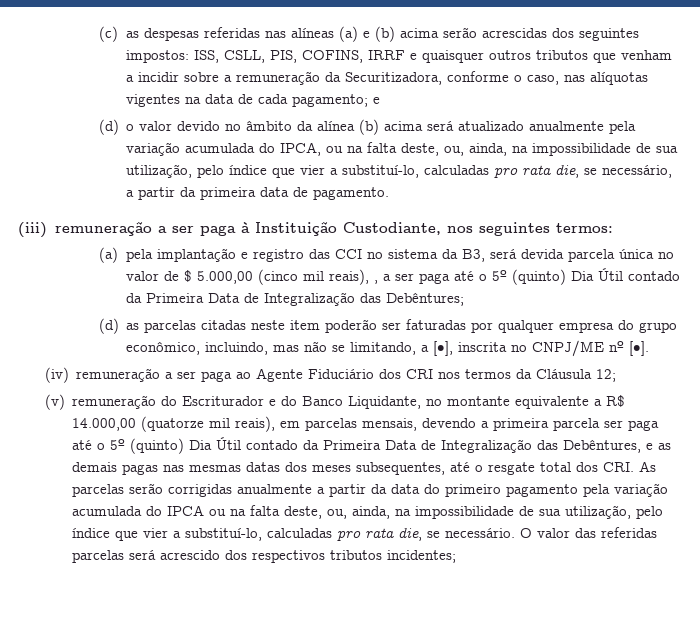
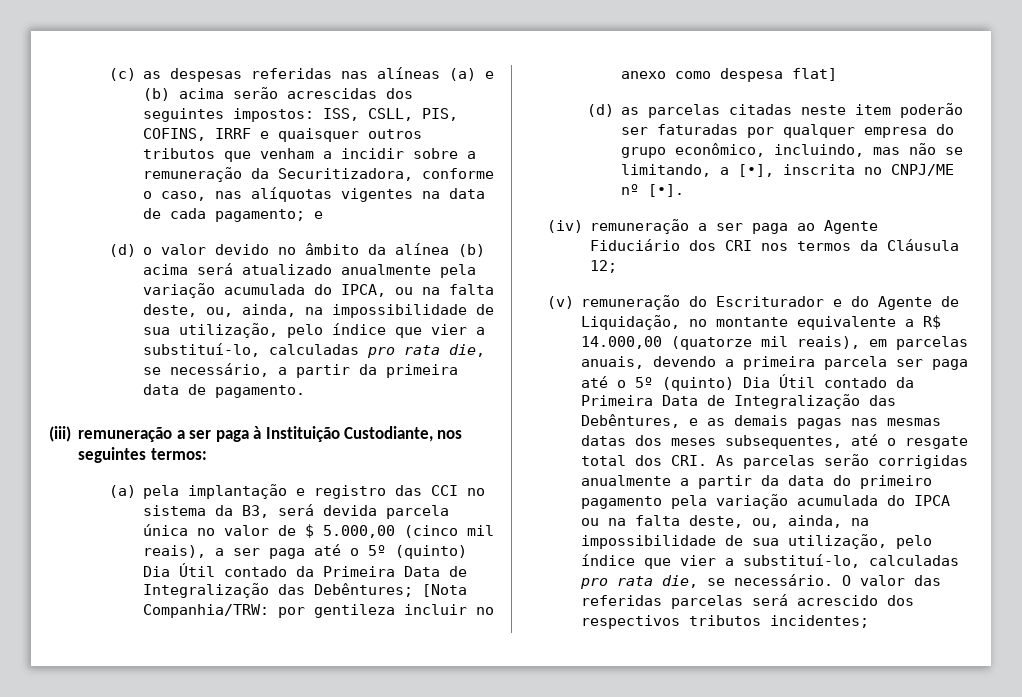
- (a) pela implantação e registro das CCI no sistema da B3, será devida parcela única no valor de $ 5.000,00 (cinco mil reais), , a ser paga até o 5º (quinto) Dia Útil contado da Primeira Data de Integralização das Debêntures;
+ (a) pela implantação e registro das CCI no sistema da B3, será devida parcela única no valor de $ 5.000,00 (cinco mil reais), a ser paga até o 5º (quinto) Dia Útil contado da Primeira Data de Integralização das Debêntures; [Nota Companhia/TRW: por gentileza incluir no anexo como despesa flat]
- (v) remuneração do Escriturador e do Banco Liquidante, no montante equivalente a R$ 14.000,00 (quatorze mil reais), em parcelas mensais, devendo a primeira parcela ser paga até o 5º (quinto) Dia Útil contado da Primeira Data de Integralização das Debêntures, e as demais pagas nas mesmas datas dos meses subsequentes, até o resgate total dos CRI. As parcelas serão corrigidas anualmente a partir da data do primeiro pagamento pela variação acumulada do IPCA ou na falta deste, ou, ainda, na impossibilidade de sua utilização, pelo índice que vier a substituí-lo, calculadas pro rata die, se necessário.
+ (v) remuneração do Escriturador e do Agente de Liquidação, no montante equivalente a R$ 14.000,00 (quatorze mil reais), em parcelas anuais, devendo a primeira parcela ser paga até o 5º (quinto) Dia Útil contado da Primeira Data de Integralização das Debêntures, e as demais pagas nas mesmas datas dos meses subsequentes, até o resgate total dos CRI. As parcelas serão corrigidas anualmente a partir da data do primeiro pagamento pela variação acumulada do IPCA ou na falta deste, ou, ainda, na impossibilidade de sua utilização, pelo índice que vier a substituí-lo, calculadas pro rata die, se necessário.

